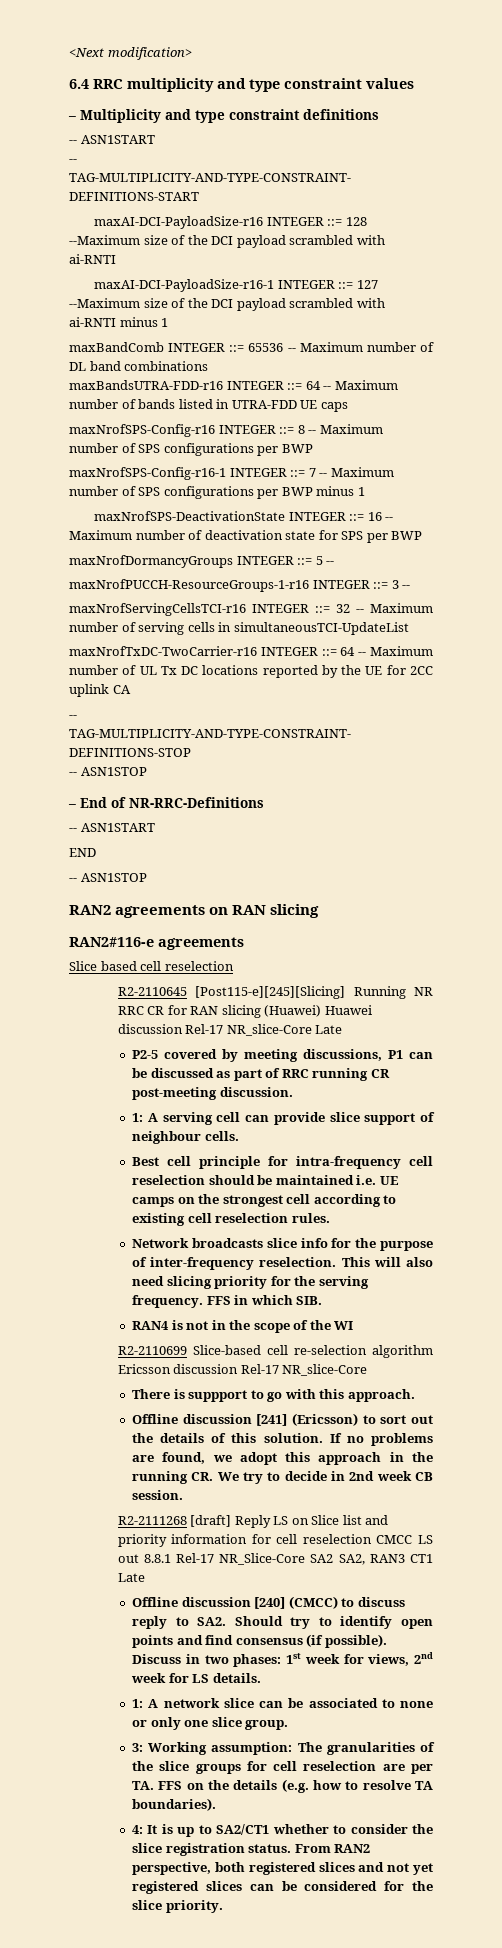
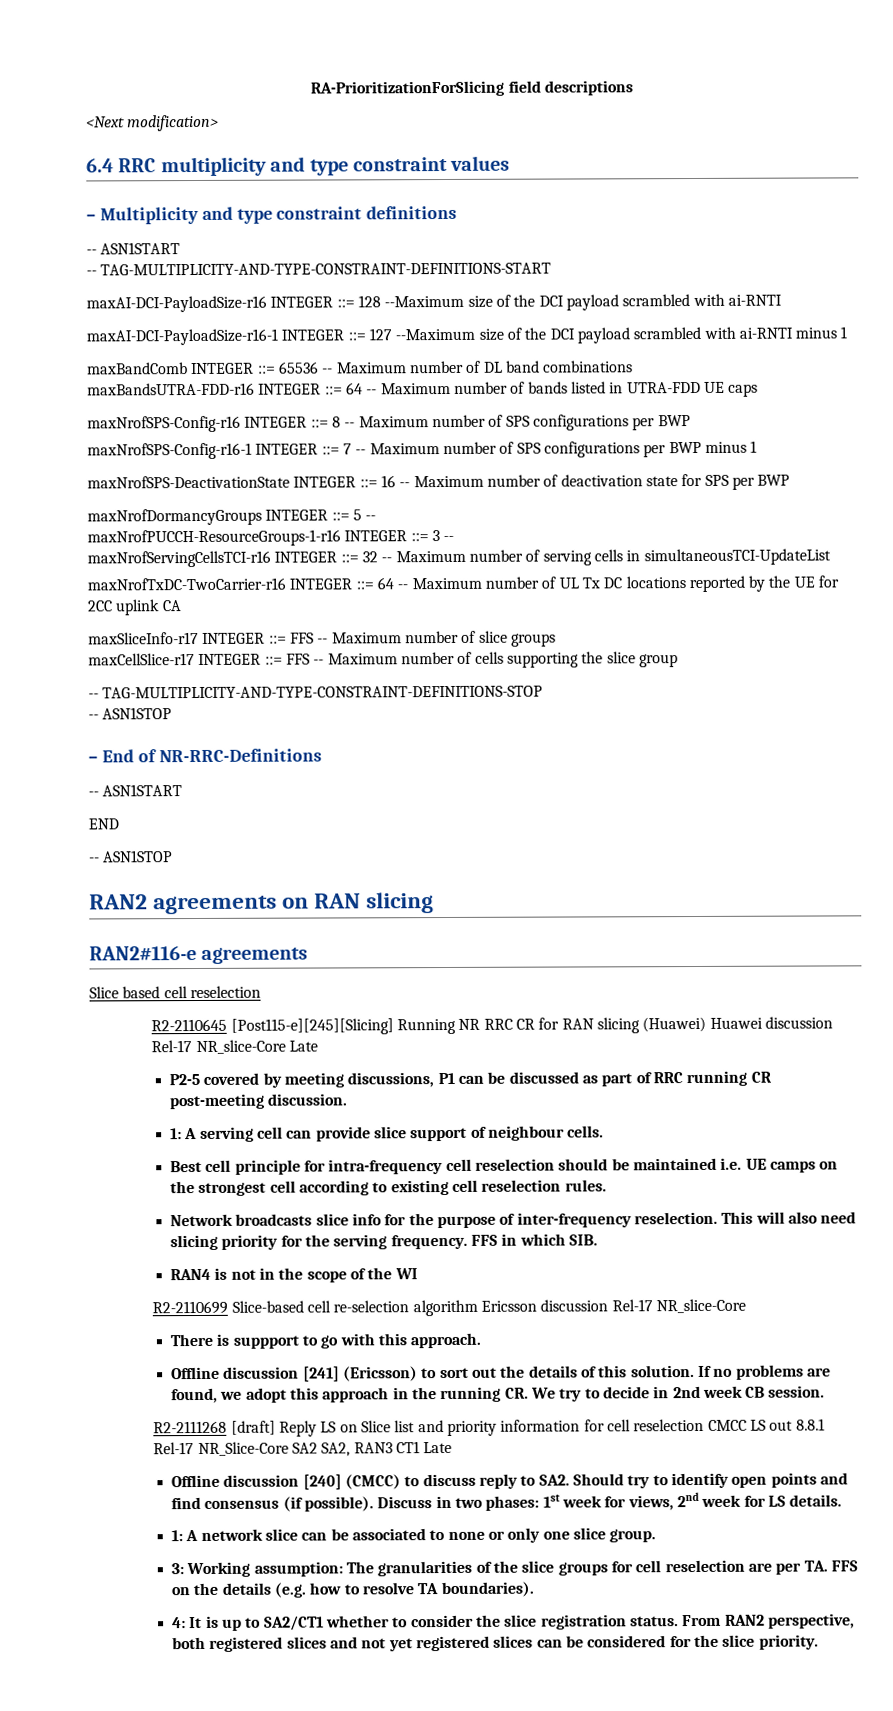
+ RA-PrioritizationForSlicing field descriptions
+ maxSliceInfo-r17 INTEGER ::= FFS -- Maximum number of slice groups
+ maxCellSlice-r17 INTEGER ::= FFS -- Maximum number of cells supporting the slice group

